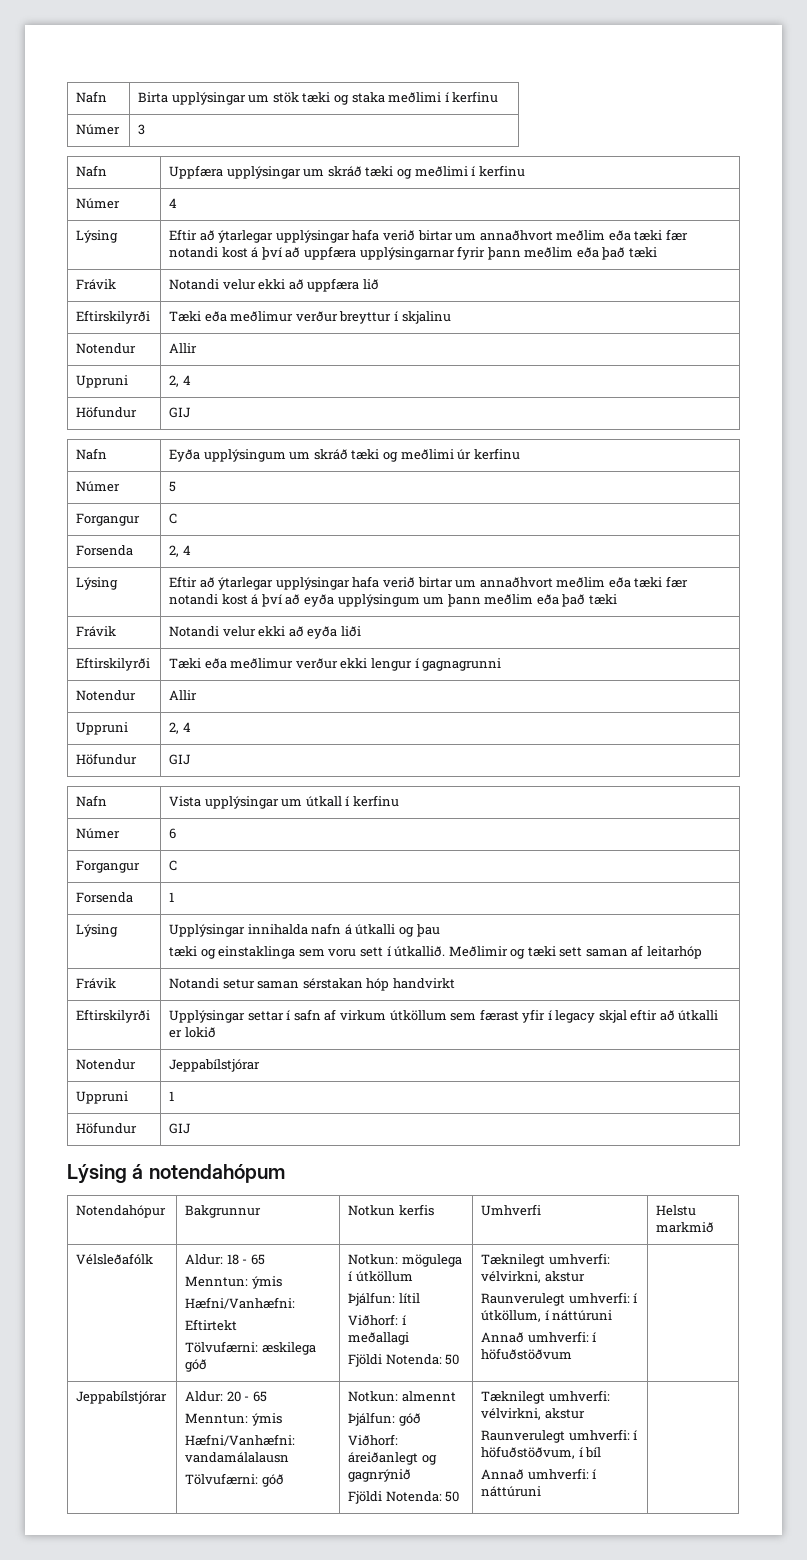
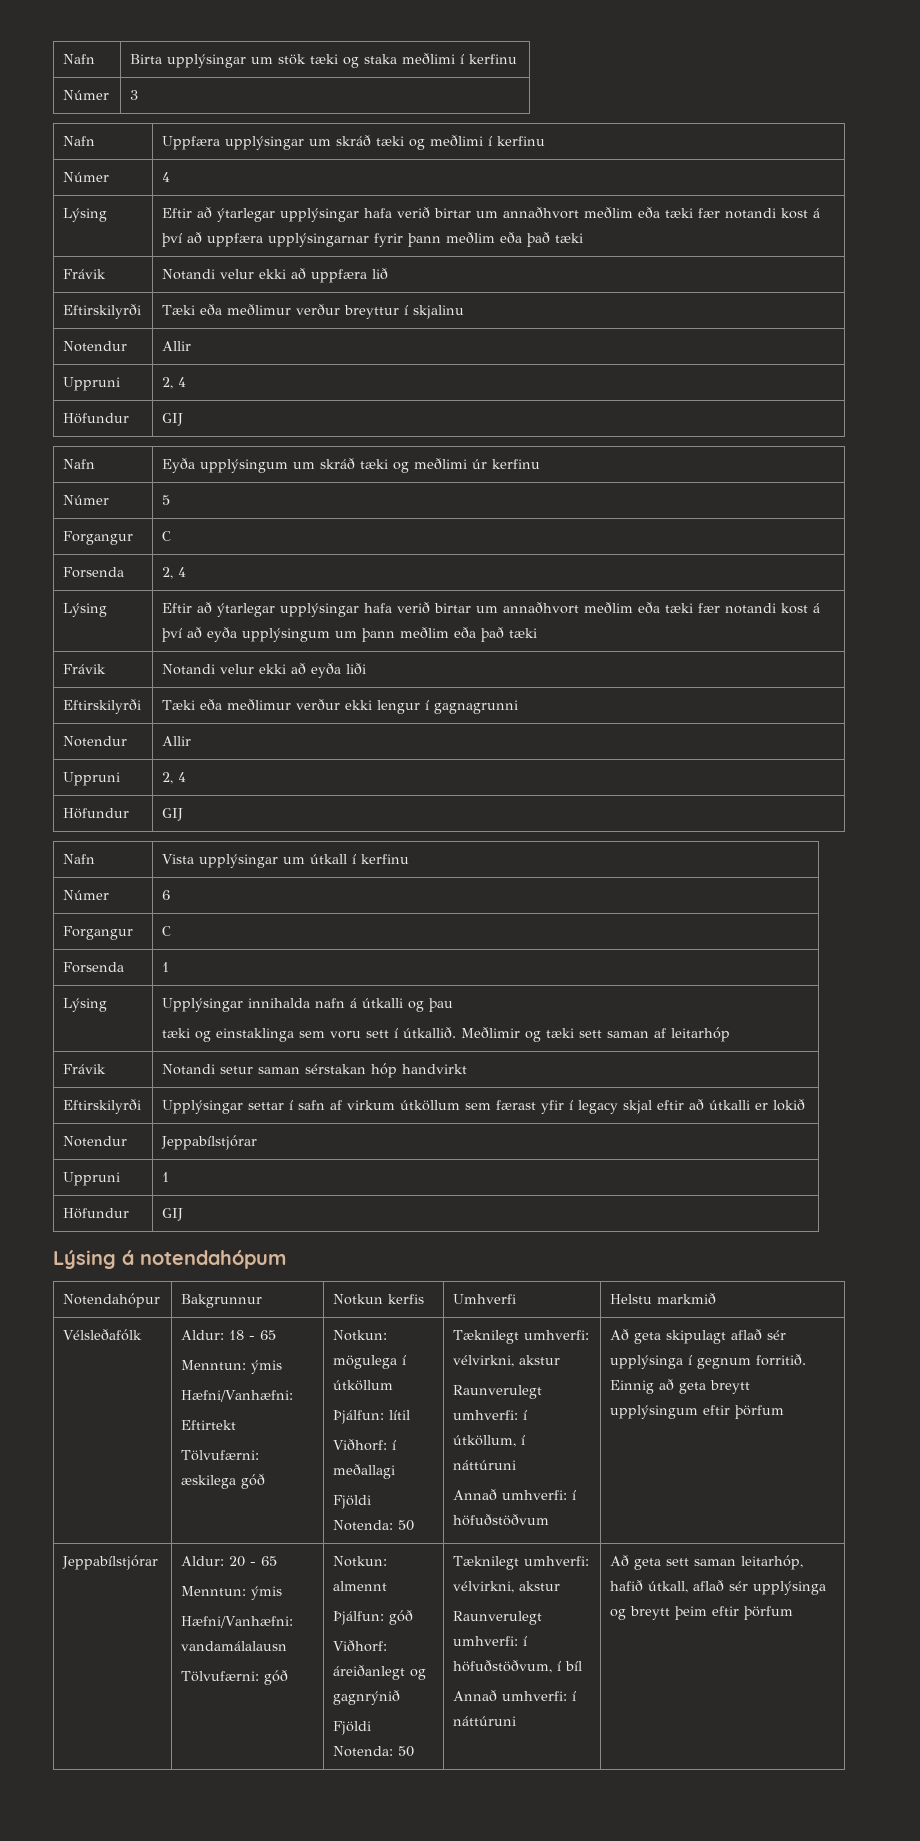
+ Að geta skipulagt aflað sér upplýsinga í gegnum forritið. Einnig að geta breytt upplýsingum eftir þörfum
+ Að geta sett saman leitarhóp, hafið útkall, aflað sér upplýsinga og breytt þeim eftir þörfum

